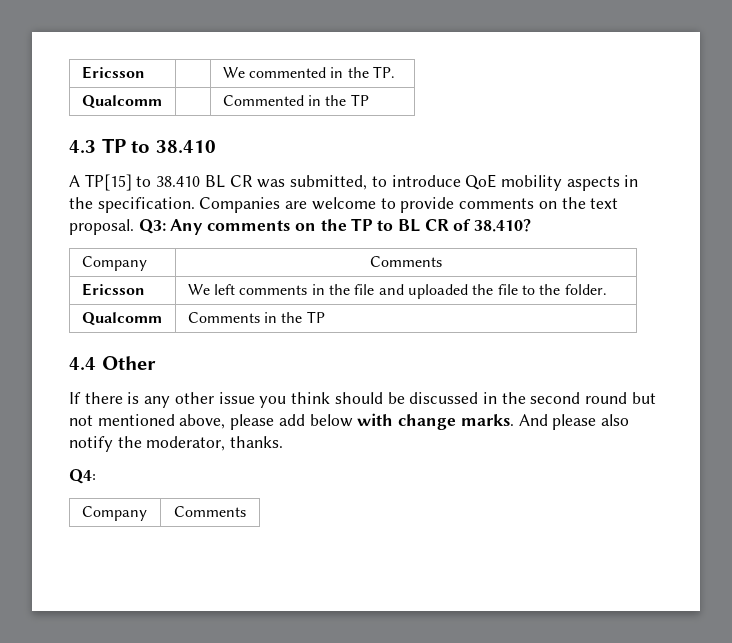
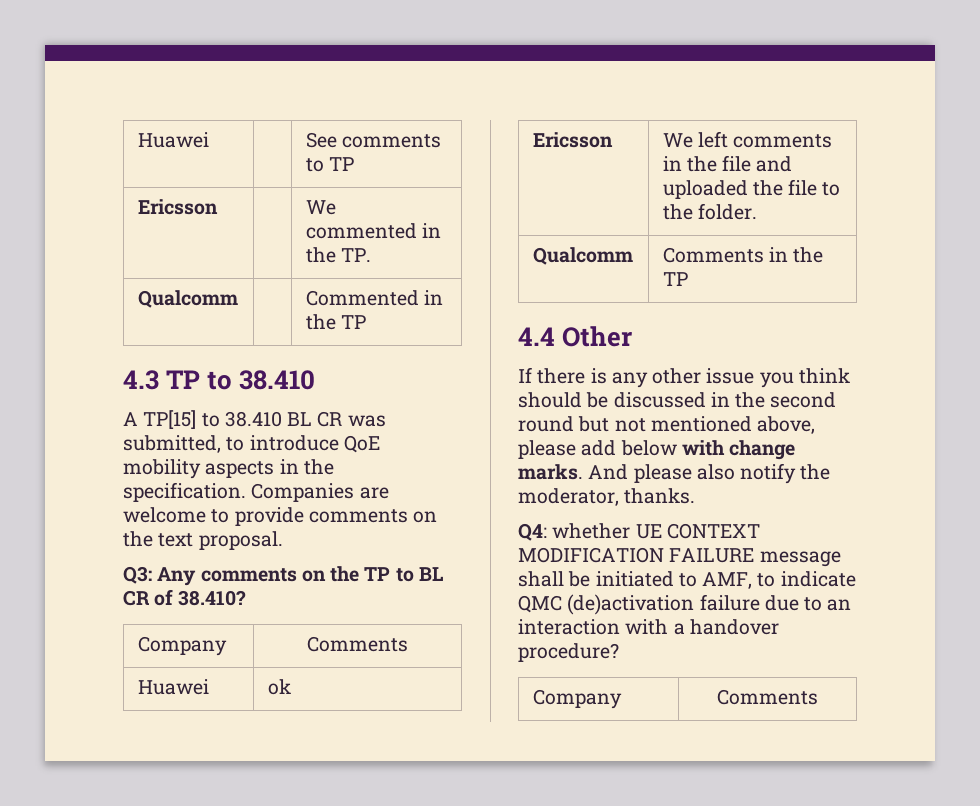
+ Huawei | | See comments to TP
- Companies are welcome to provide comments on the text proposal. Q3: Any comments on the TP to BL CR of 38.410?
+ Companies are welcome to provide comments on the text proposal.
+ Q3: Any comments on the TP to BL CR of 38.410?
+ Huawei | ok
- Q4:
+ Q4: whether UE CONTEXT MODIFICATION FAILURE message shall be initiated to AMF, to indicate QMC (de)activation failure due to an interaction with a handover procedure?

